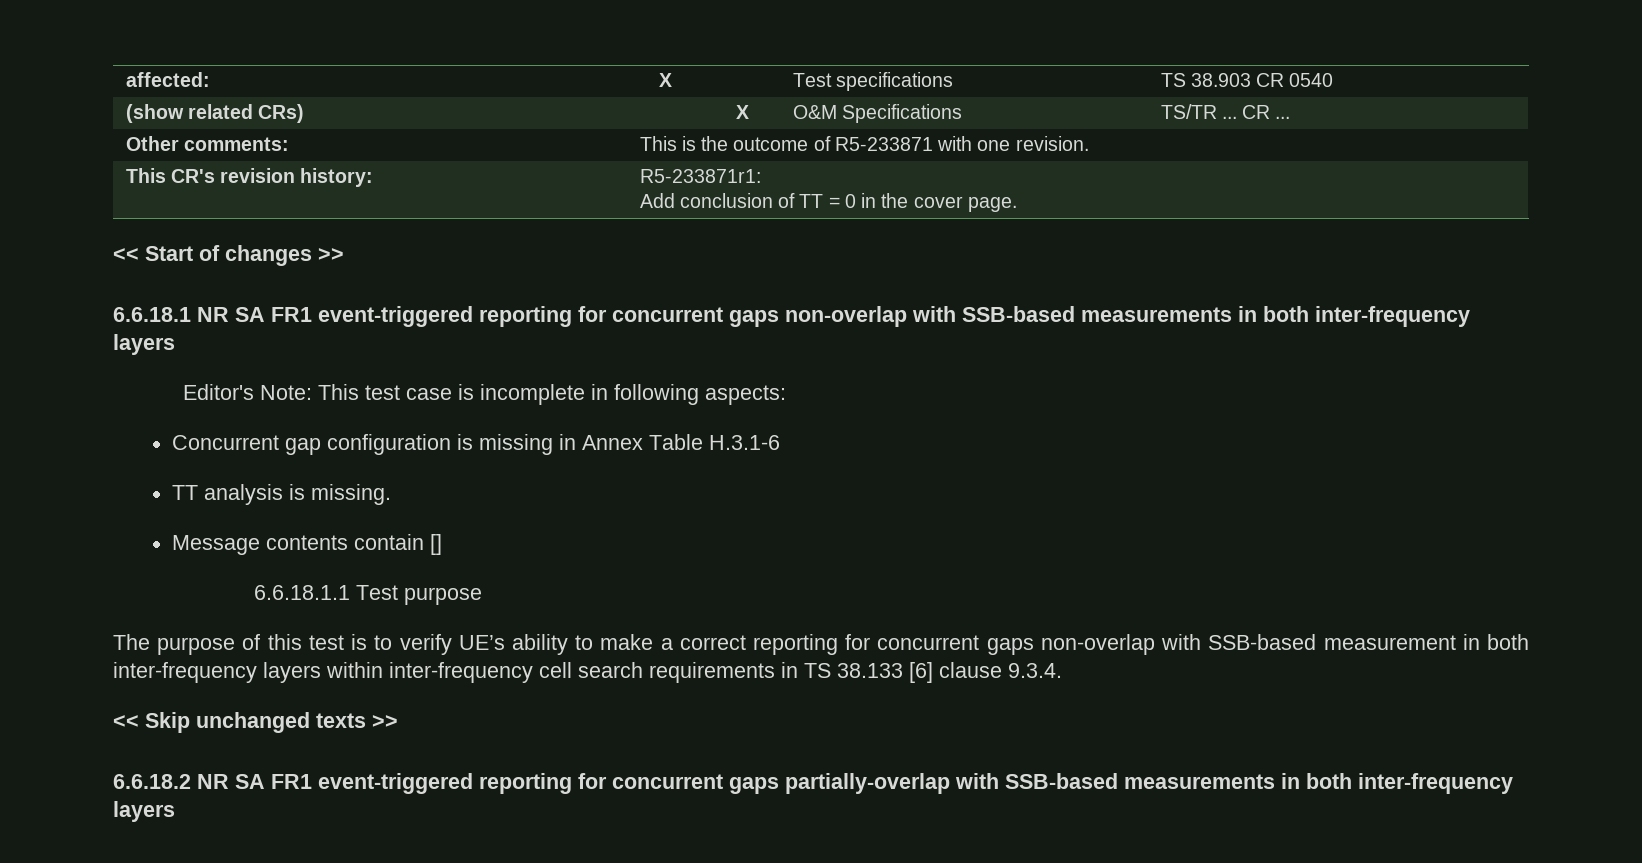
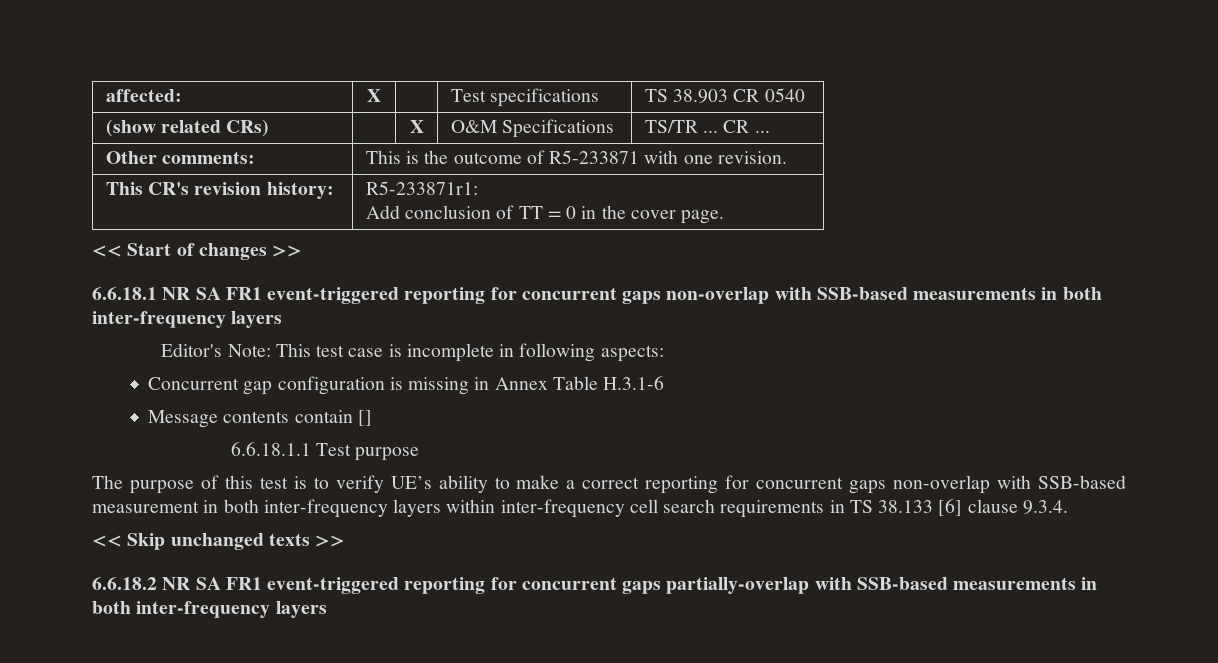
- TT analysis is missing.

